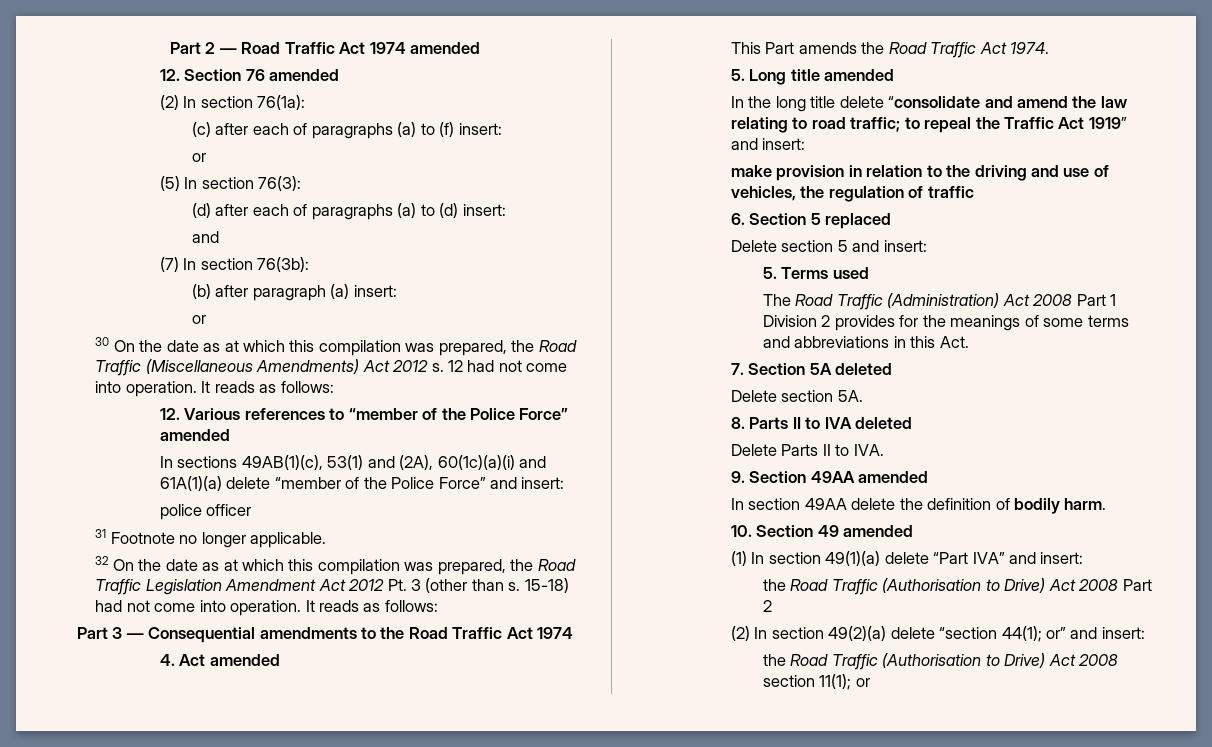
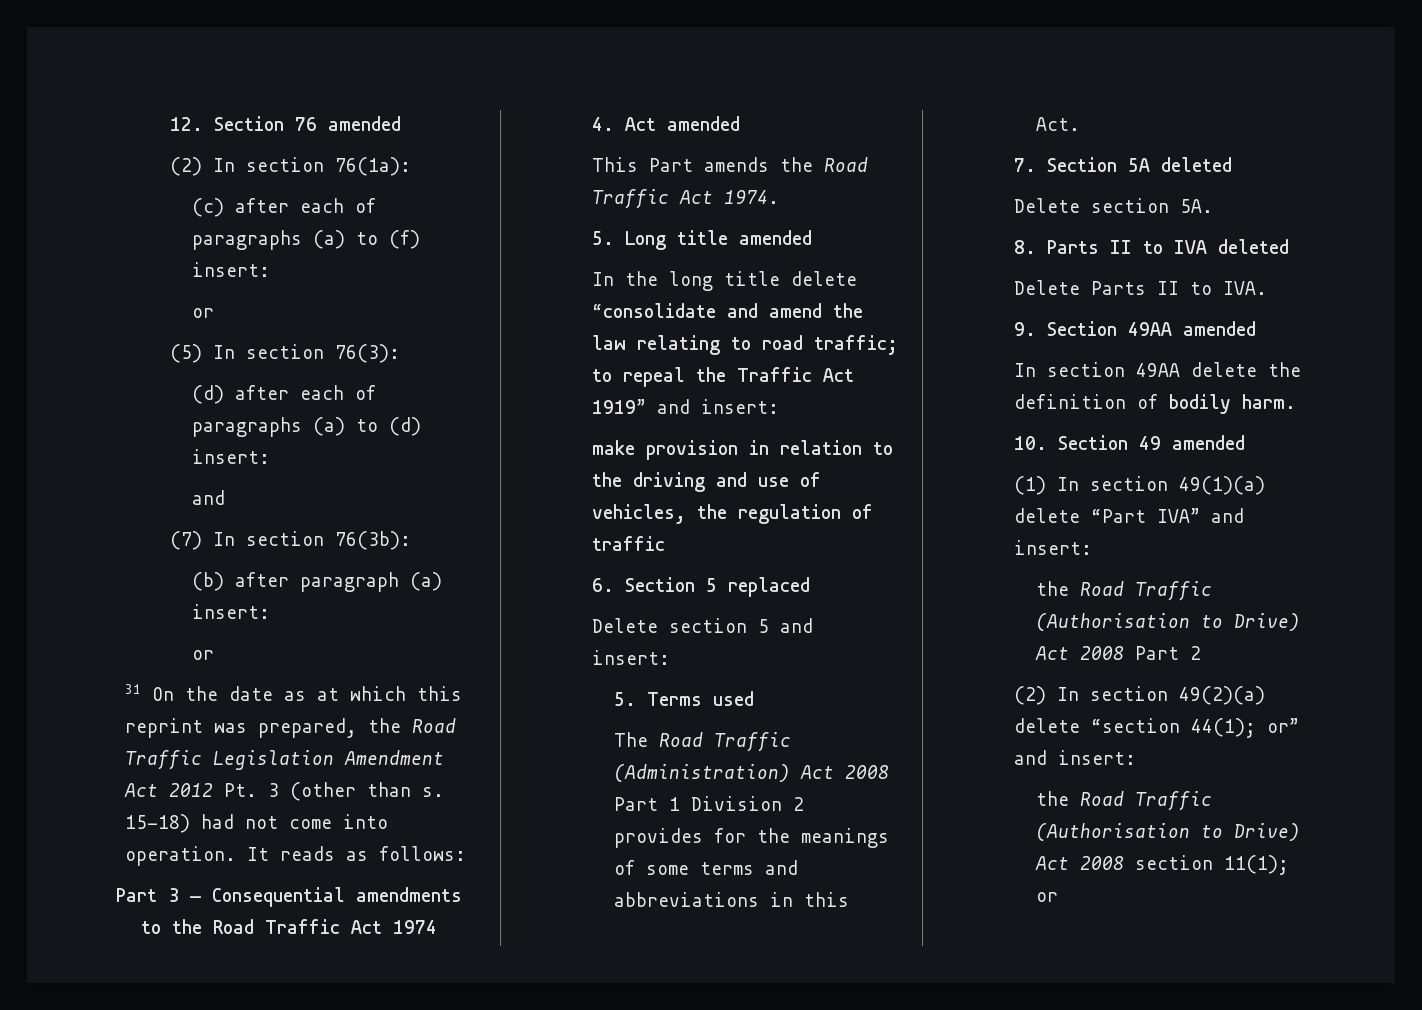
- Part 2 — Road Traffic Act 1974 amended
- 30 On the date as at which this compilation was prepared, the Road Traffic (Miscellaneous Amendments) Act 2012 s. 12 had not come into operation. It reads as follows:
- 12. Various references to “member of the Police Force” amended
- In sections 49AB(1)(c), 53(1) and (2A), 60(1c)(a)(i) and 61A(1)(a) delete “member of the Police Force” and insert:
- police officer
- 31 Footnote no longer applicable.
- 32 On the date as at which this compilation was prepared, the Road Traffic Legislation Amendment Act 2012 Pt. 3 (other than s.
+ 31 On the date as at which this reprint was prepared, the Road Traffic Legislation Amendment Act 2012 Pt. 3 (other than s.

